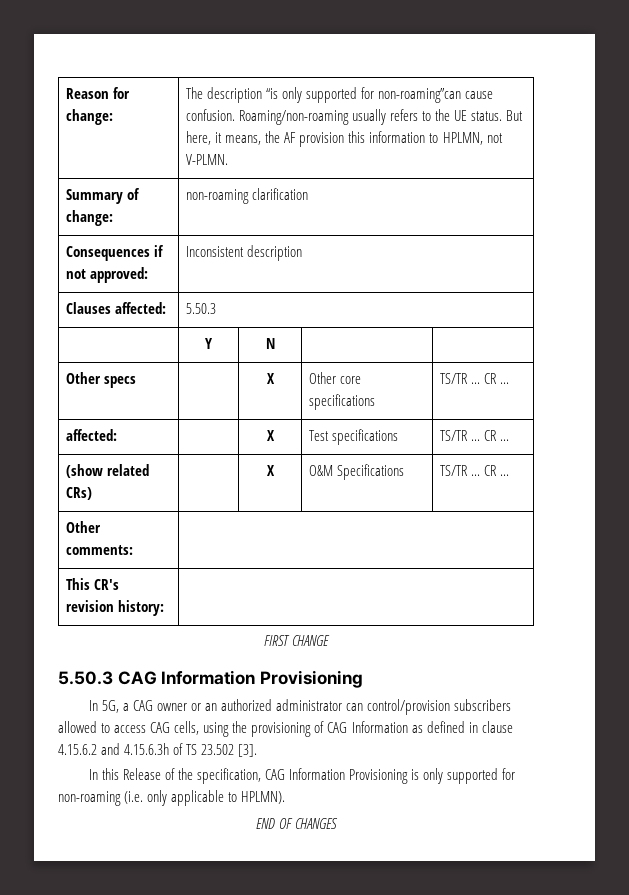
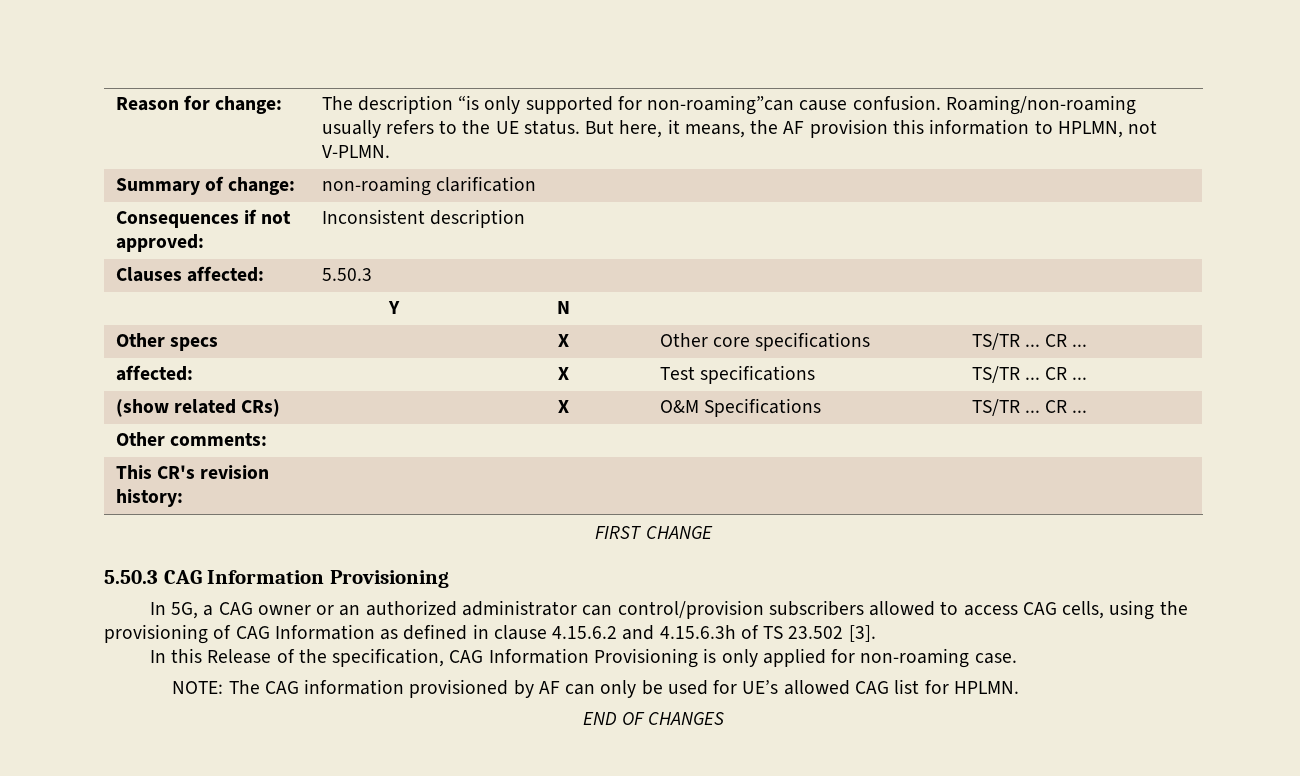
- In this Release of the specification, CAG Information Provisioning is only supported for non-roaming (i.e. only applicable to HPLMN).
+ In this Release of the specification, CAG Information Provisioning is only applied for non-roaming case.
+ NOTE: The CAG information provisioned by AF can only be used for UE’s allowed CAG list for HPLMN.

